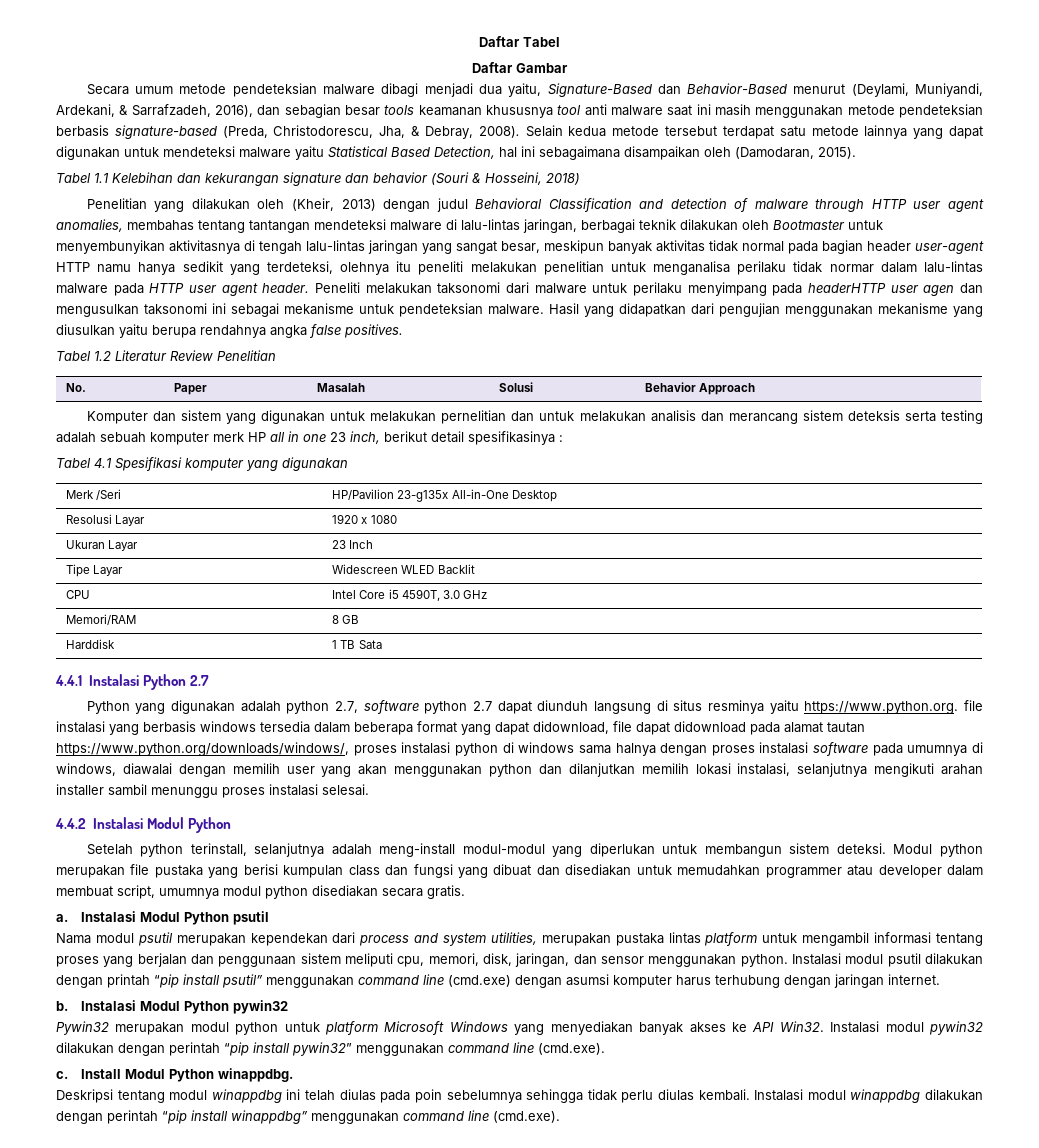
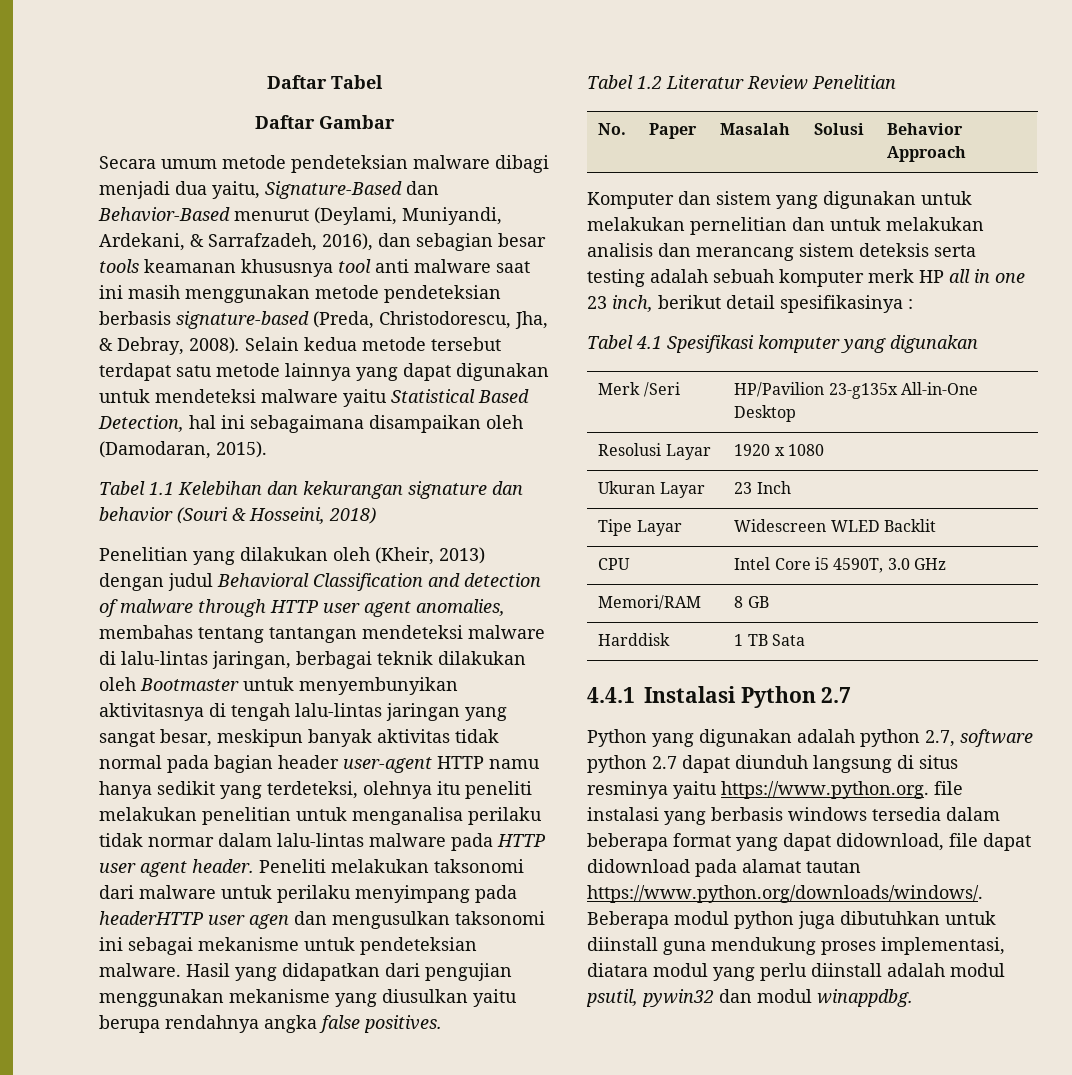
- Python yang digunakan adalah python 2.7, software python 2.7 dapat diunduh langsung di situs resminya yaitu https://www.python.org. file instalasi yang berbasis windows tersedia dalam beberapa format yang dapat didownload, file dapat didownload pada alamat tautan https://www.python.org/downloads/windows/, proses instalasi python di windows sama halnya dengan proses instalasi software pada umumnya di windows, diawalai dengan memilih user yang akan menggunakan python dan dilanjutkan memilih lokasi instalasi, selanjutnya mengikuti arahan installer sambil menunggu proses instalasi selesai.
- 4.4.2 Instalasi Modul Python
- Setelah python terinstall, selanjutnya adalah meng-install modul-modul yang diperlukan untuk membangun sistem deteksi. Modul python merupakan file pustaka yang berisi kumpulan class dan fungsi yang dibuat dan disediakan untuk memudahkan programmer atau developer dalam membuat script, umumnya modul python disediakan secara gratis.
- a. Instalasi Modul Python psutil
- Nama modul psutil merupakan kependekan dari process and system utilities, merupakan pustaka lintas platform untuk mengambil informasi tentang proses yang berjalan dan penggunaan sistem meliputi cpu, memori, disk, jaringan, dan sensor menggunakan python. Instalasi modul psutil dilakukan dengan printah “pip install psutil” menggunakan command line (cmd.exe) dengan asumsi komputer harus terhubung dengan jaringan internet.
- b. Instalasi Modul Python pywin32
- Pywin32 merupakan modul python untuk platform Microsoft Windows yang menyediakan banyak akses ke API Win32. Instalasi modul pywin32 dilakukan dengan perintah “pip install pywin32” menggunakan command line (cmd.exe).
- c. Install Modul Python winappdbg.
- Deskripsi tentang modul winappdbg ini telah diulas pada poin sebelumnya sehingga tidak perlu diulas kembali. Instalasi modul winappdbg dilakukan dengan perintah “pip install winappdbg” menggunakan command line (cmd.exe).
+ Python yang digunakan adalah python 2.7, software python 2.7 dapat diunduh langsung di situs resminya yaitu https://www.python.org. file instalasi yang berbasis windows tersedia dalam beberapa format yang dapat didownload, file dapat didownload pada alamat tautan https://www.python.org/downloads/windows/. Beberapa modul python juga dibutuhkan untuk diinstall guna mendukung proses implementasi, diatara modul yang perlu diinstall adalah modul psutil, pywin32 dan modul winappdbg.

